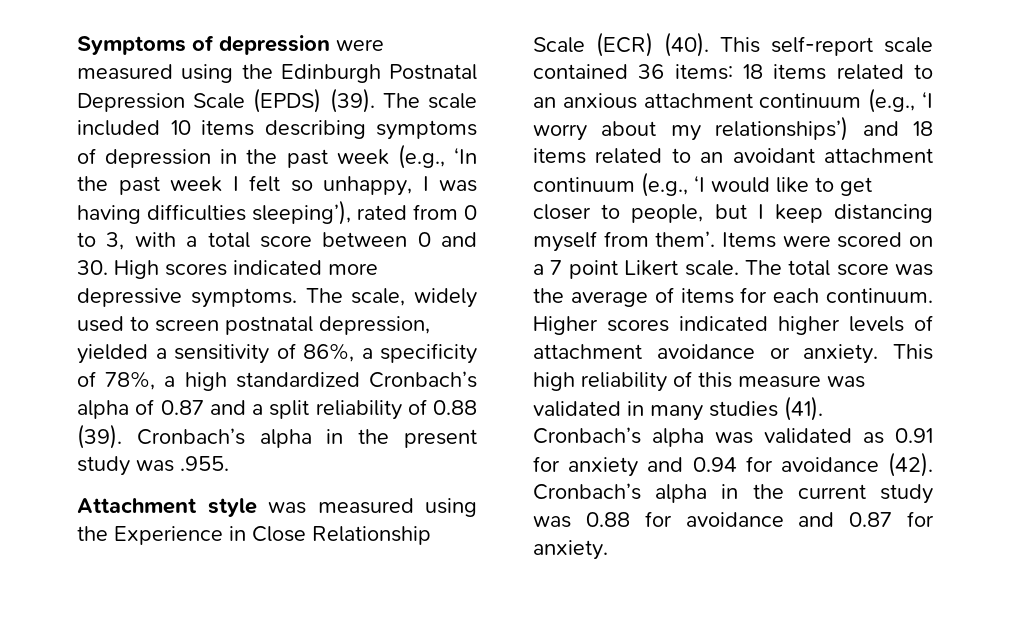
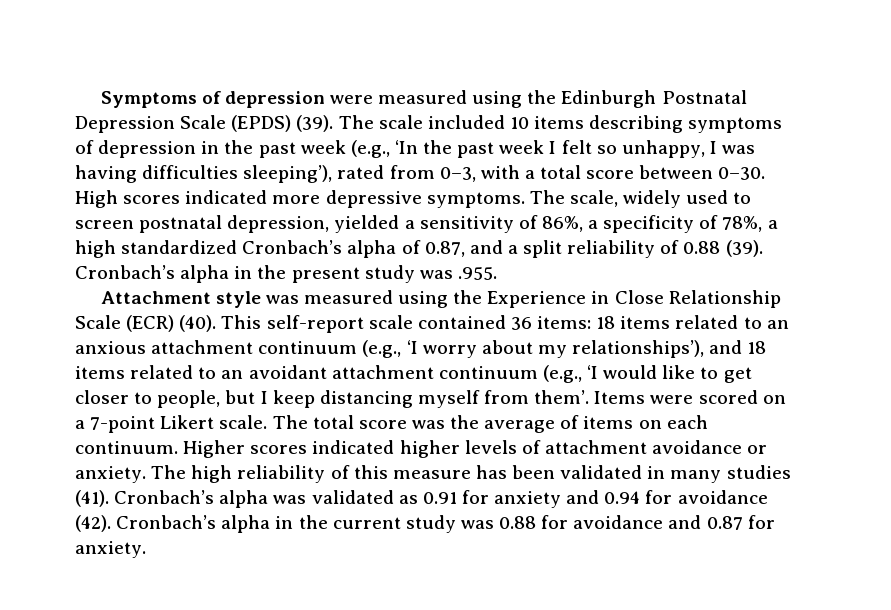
- The scale included 10 items describing symptoms of depression in the past week (e.g., ‘In the past week I felt so unhappy, I was having difficulties sleeping’), rated from 0 to 3, with a total score between 0 and 30. High scores indicated more depressive symptoms.
+ The scale included 10 items describing symptoms of depression in the past week (e.g., ‘In the past week I felt so unhappy, I was having difficulties sleeping’), rated from 0–3, with a total score between 0–30. High scores indicated more depressive symptoms.
- The scale, widely used to screen postnatal depression, yielded a sensitivity of 86%, a specificity of 78%, a high standardized Cronbach’s alpha of 0.87 and a split reliability of 0.88 (39).
+ The scale, widely used to screen postnatal depression, yielded a sensitivity of 86%, a specificity of 78%, a high standardized Cronbach’s alpha of 0.87, and a split reliability of 0.88 (39).
- This self-report scale contained 36 items: 18 items related to an anxious attachment continuum (e.g., ‘I worry about my relationships’) and 18 items related to an avoidant attachment continuum (e.g., ‘I would like to get closer to people, but I keep distancing myself from them’.
+ This self-report scale contained 36 items: 18 items related to an anxious attachment continuum (e.g., ‘I worry about my relationships’), and 18 items related to an avoidant attachment continuum (e.g., ‘I would like to get closer to people, but I keep distancing myself from them’.
- Items were scored on a 7 point Likert scale.
+ Items were scored on a 7-point Likert scale.
- The total score was the average of items for each continuum.
+ The total score was the average of items on each continuum.
- This high reliability of this measure was validated in many studies (41).
+ The high reliability of this measure has been validated in many studies (41).

